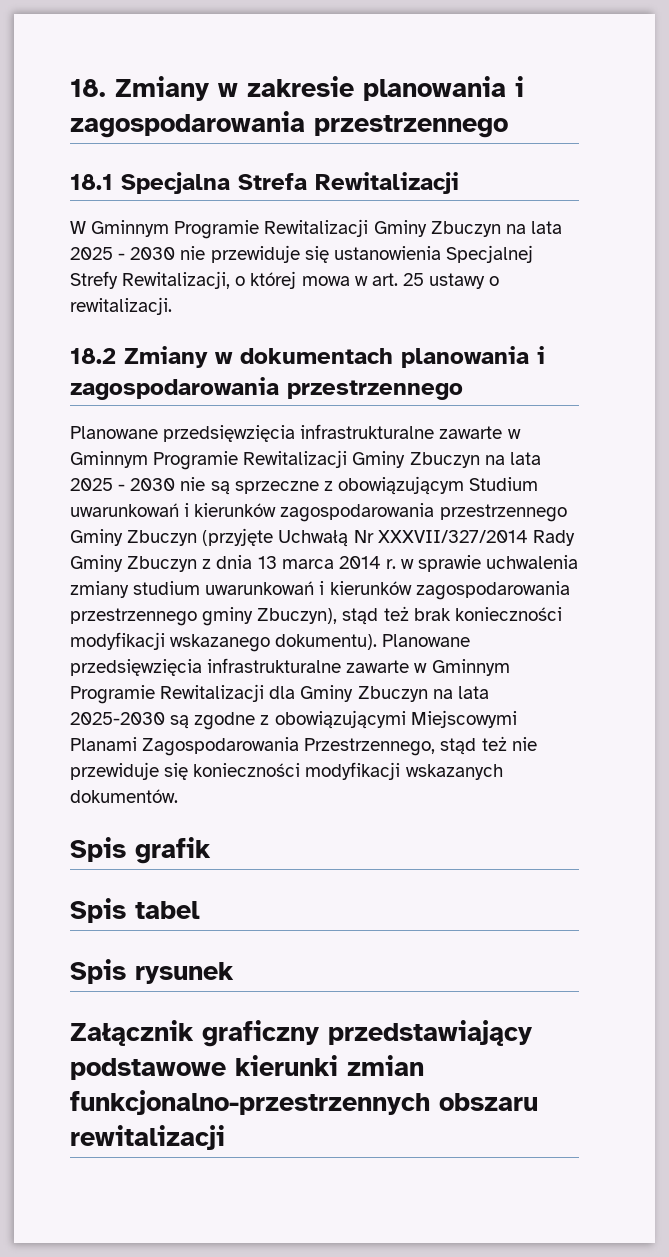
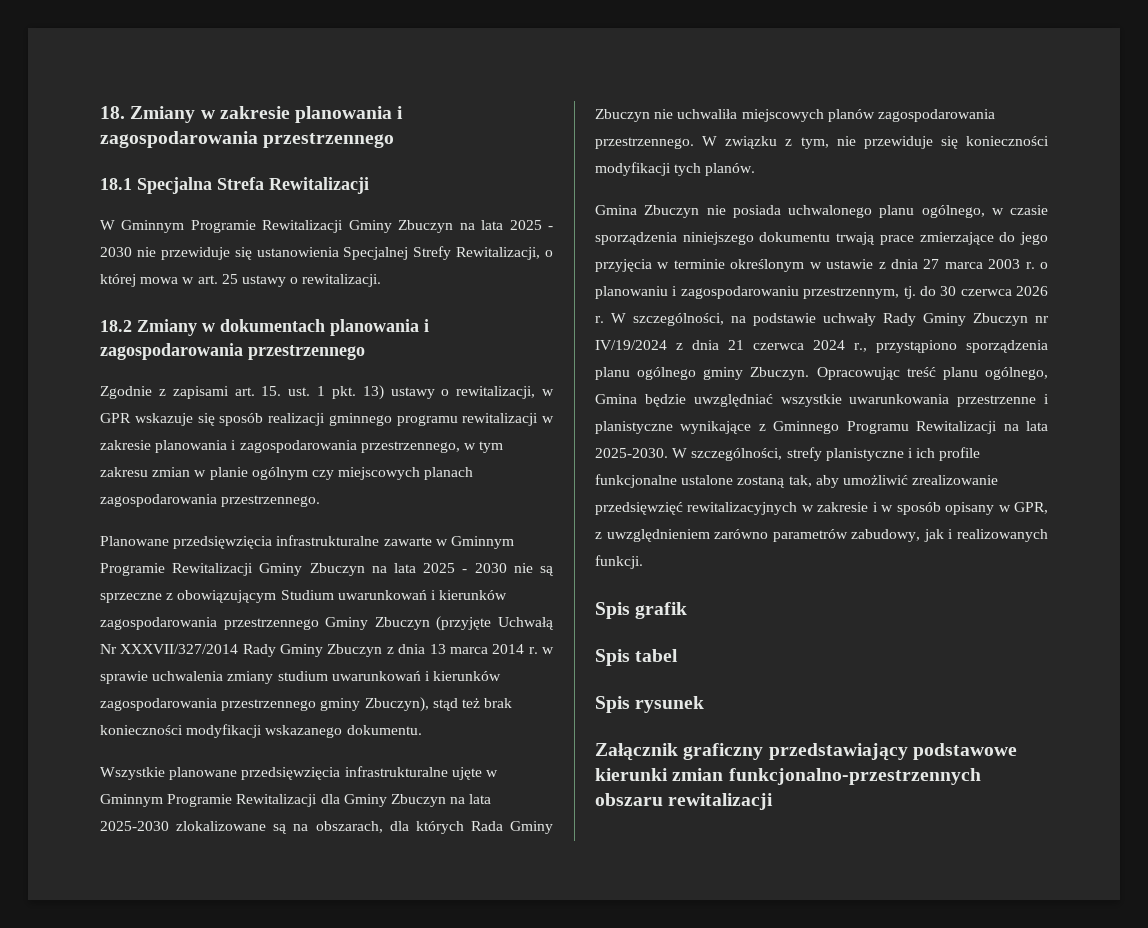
+ Zgodnie z zapisami art. 15. ust. 1 pkt. 13) ustawy o rewitalizacji, w GPR wskazuje się sposób realizacji gminnego programu rewitalizacji w zakresie planowania i zagospodarowania przestrzennego, w tym zakresu zmian w planie ogólnym czy miejscowych planach zagospodarowania przestrzennego.
- Planowane przedsięwzięcia infrastrukturalne zawarte w Gminnym Programie Rewitalizacji Gminy Zbuczyn na lata 2025 - 2030 nie są sprzeczne z obowiązującym Studium uwarunkowań i kierunków zagospodarowania przestrzennego Gminy Zbuczyn (przyjęte Uchwałą Nr XXXVII/327/2014 Rady Gminy Zbuczyn z dnia 13 marca 2014 r. w sprawie uchwalenia zmiany studium uwarunkowań i kierunków zagospodarowania przestrzennego gminy Zbuczyn), stąd też brak konieczności modyfikacji wskazanego dokumentu). Planowane przedsięwzięcia infrastrukturalne zawarte w Gminnym Programie Rewitalizacji dla Gminy Zbuczyn na lata 2025-2030 są zgodne z obowiązującymi Miejscowymi Planami Zagospodarowania Przestrzennego, stąd też nie przewiduje się konieczności modyfikacji wskazanych dokumentów.
+ Planowane przedsięwzięcia infrastrukturalne zawarte w Gminnym Programie Rewitalizacji Gminy Zbuczyn na lata 2025 - 2030 nie są sprzeczne z obowiązującym Studium uwarunkowań i kierunków zagospodarowania przestrzennego Gminy Zbuczyn (przyjęte Uchwałą Nr XXXVII/327/2014 Rady Gminy Zbuczyn z dnia 13 marca 2014 r. w sprawie uchwalenia zmiany studium uwarunkowań i kierunków zagospodarowania przestrzennego gminy Zbuczyn), stąd też brak konieczności modyfikacji wskazanego dokumentu.
+ Wszystkie planowane przedsięwzięcia infrastrukturalne ujęte w Gminnym Programie Rewitalizacji dla Gminy Zbuczyn na lata 2025-2030 zlokalizowane są na obszarach, dla których Rada Gminy Zbuczyn nie uchwaliła miejscowych planów zagospodarowania przestrzennego. W związku z tym, nie przewiduje się konieczności modyfikacji tych planów.
+ Gmina Zbuczyn nie posiada uchwalonego planu ogólnego, w czasie sporządzenia niniejszego dokumentu trwają prace zmierzające do jego przyjęcia w terminie określonym w ustawie z dnia 27 marca 2003 r. o planowaniu i zagospodarowaniu przestrzennym, tj. do 30 czerwca 2026 r. W szczególności, na podstawie uchwały Rady Gminy Zbuczyn nr IV/19/2024 z dnia 21 czerwca 2024 r., przystąpiono sporządzenia planu ogólnego gminy Zbuczyn. Opracowując treść planu ogólnego, Gmina będzie uwzględniać wszystkie uwarunkowania przestrzenne i planistyczne wynikające z Gminnego Programu Rewitalizacji na lata 2025-2030. W szczególności, strefy planistyczne i ich profile funkcjonalne ustalone zostaną tak, aby umożliwić zrealizowanie przedsięwzięć rewitalizacyjnych w zakresie i w sposób opisany w GPR, z uwzględnieniem zarówno parametrów zabudowy, jak i realizowanych funkcji.

